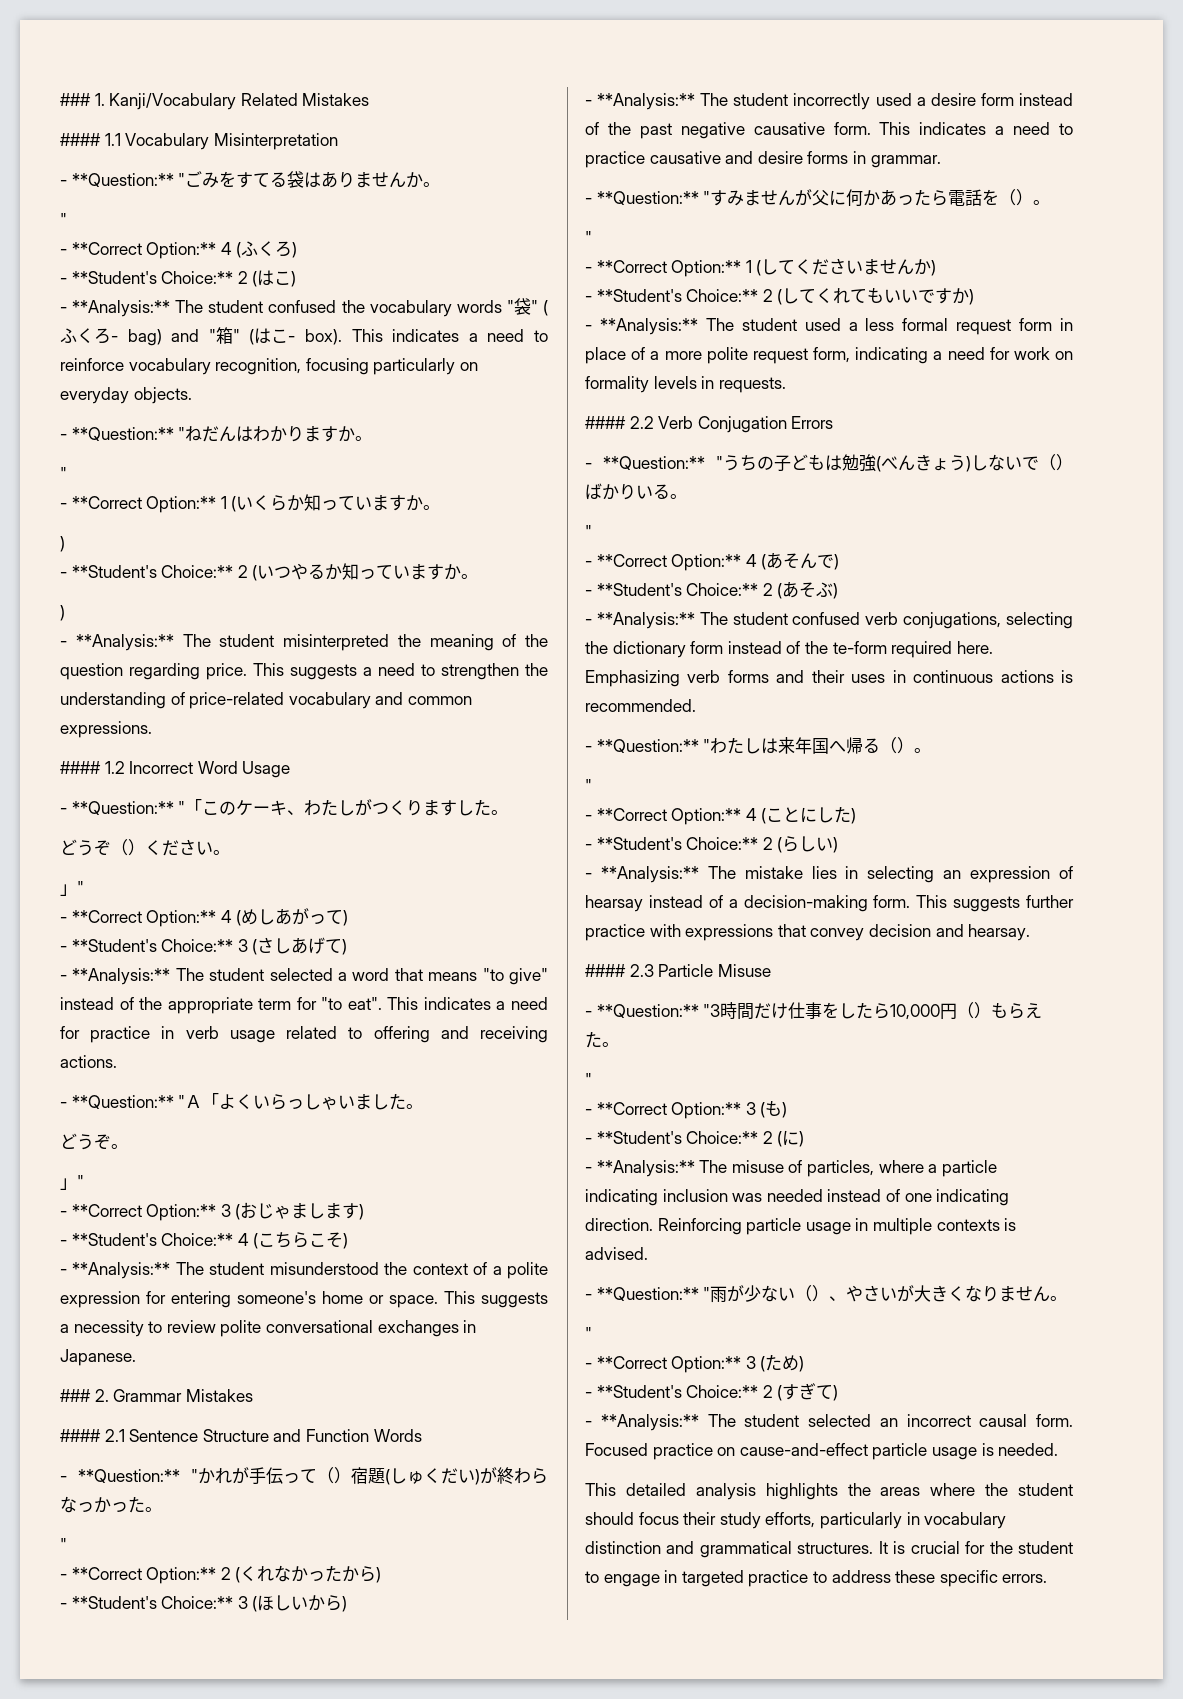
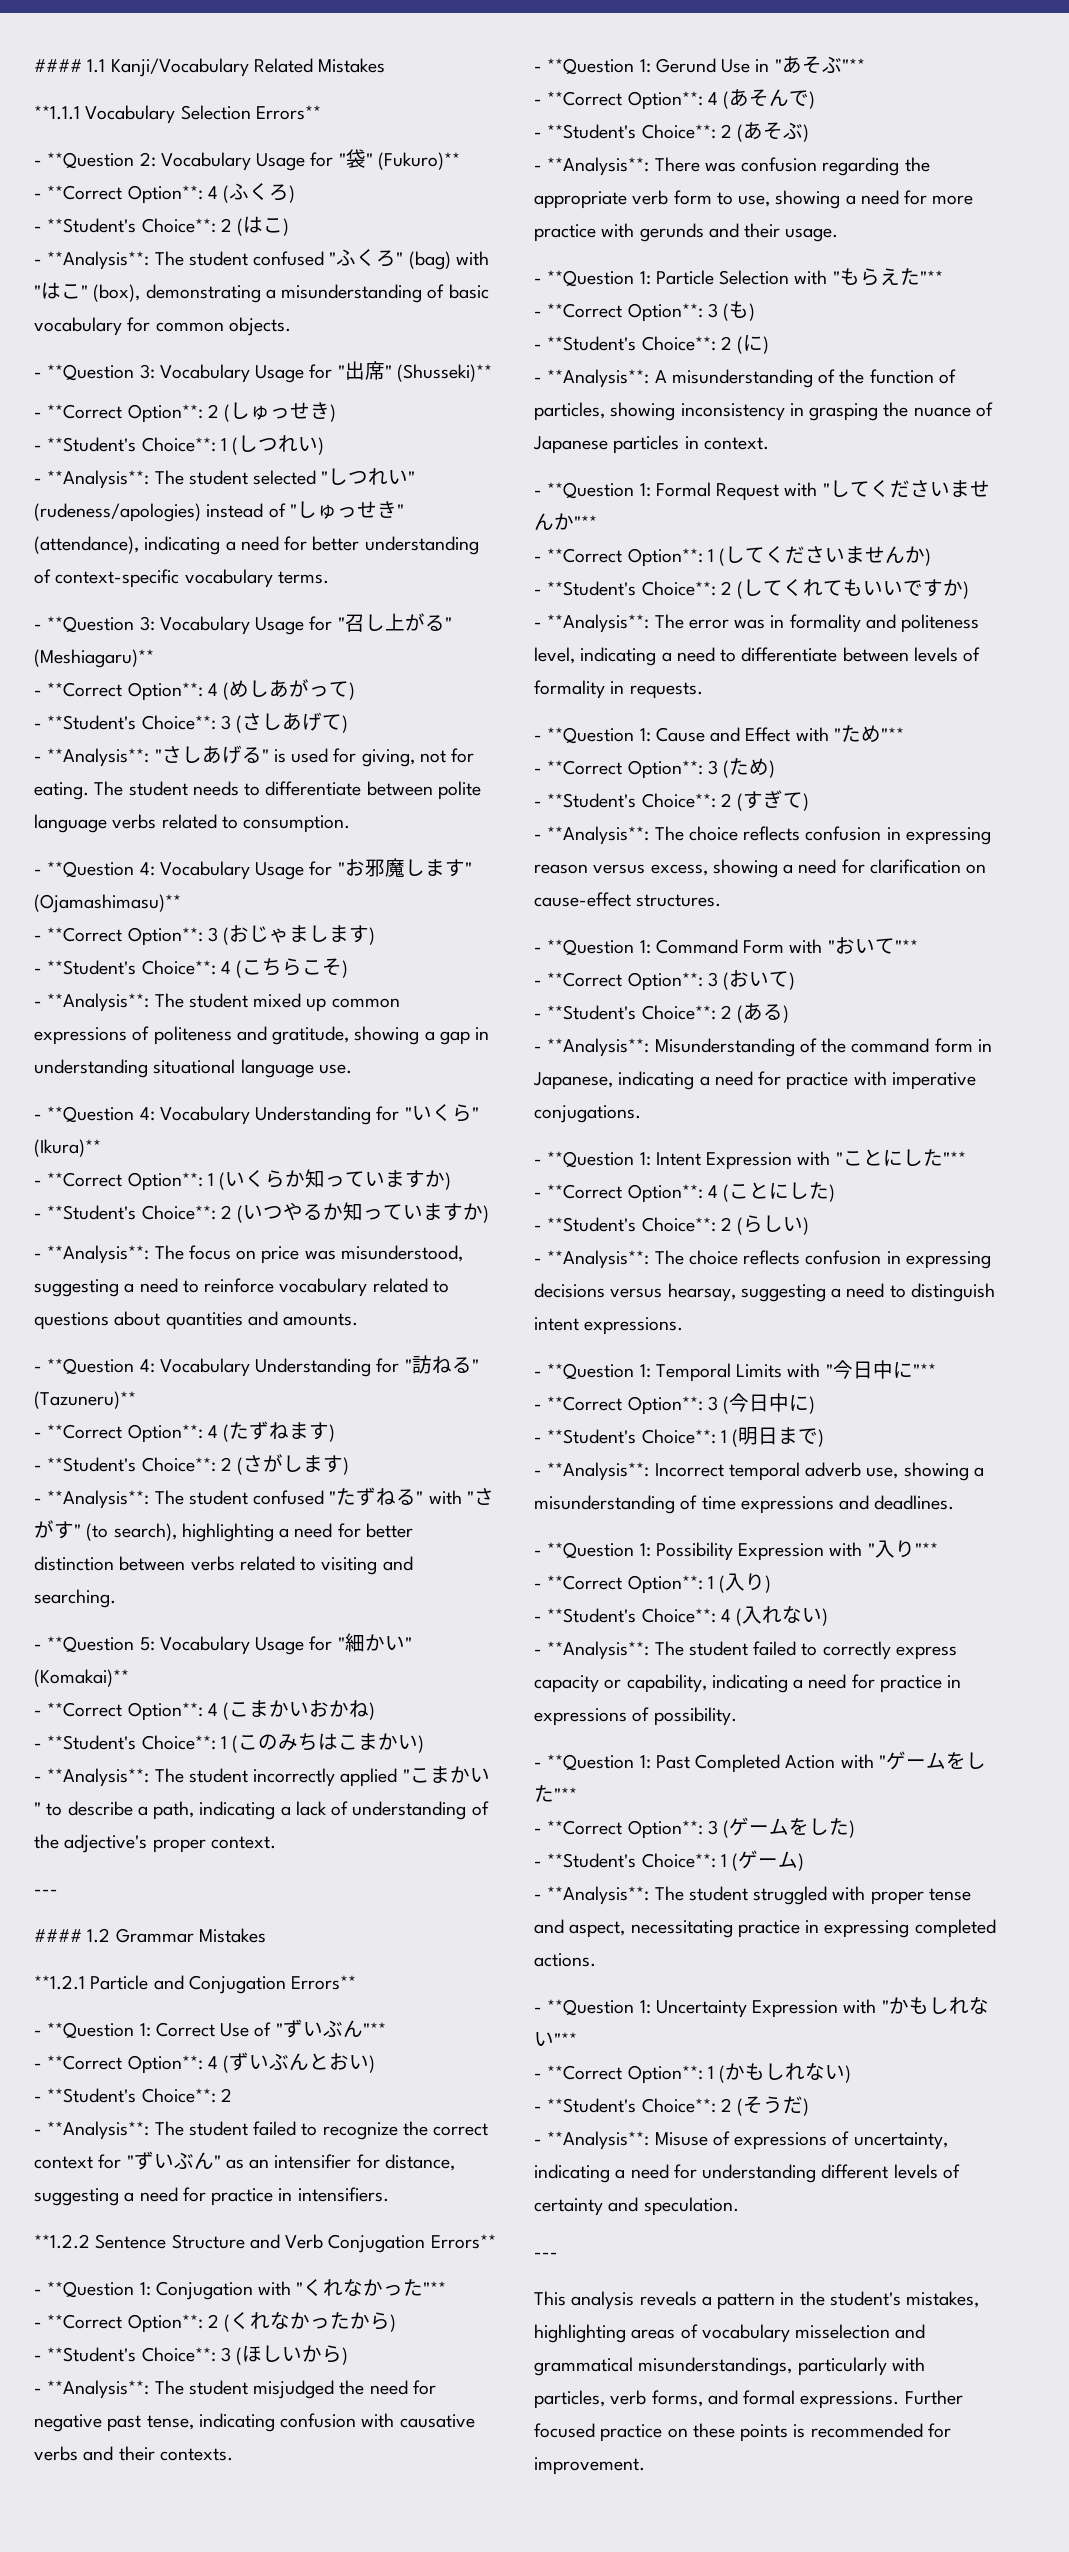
- ### 1. Kanji/Vocabulary Related Mistakes
+ #### 1.1 Kanji/Vocabulary Related Mistakes
- #### 1.1 Vocabulary Misinterpretation
- - **Question:** "ごみをすてる袋はありませんか。
- "
- - **Correct Option:** 4 (ふくろ)
+ **1.1.1 Vocabulary Selection Errors**
+ - **Question 2: Vocabulary Usage for "袋" (Fukuro)**
+ - **Correct Option**: 4 (ふくろ)
- - **Student's Choice:** 2 (はこ)
+ - **Student's Choice**: 2 (はこ)
- - **Analysis:** The student confused the vocabulary words "袋" (ふくろ- bag) and "箱" (はこ- box). This indicates a need to reinforce vocabulary recognition, focusing particularly on everyday objects.
- - **Question:** "ねだんはわかりますか。
- "
- - **Correct Option:** 1 (いくらか知っていますか。
- )
- - **Student's Choice:** 2 (いつやるか知っていますか。
- )
- - **Analysis:** The student misinterpreted the meaning of the question regarding price. This suggests a need to strengthen the understanding of price-related vocabulary and common expressions.
- #### 1.2 Incorrect Word Usage
- - **Question:** "「このケーキ、わたしがつくりますした。
- どうぞ（）ください。
- 」"
- - **Correct Option:** 4 (めしあがって)
- - **Student's Choice:** 3 (さしあげて)
- - **Analysis:** The student selected a word that means "to give" instead of the appropriate term for "to eat". This indicates a need for practice in verb usage related to offering and receiving actions.
- - **Question:** "Ａ「よくいらっしゃいました。
- どうぞ。
- 」"
- - **Correct Option:** 3 (おじゃまします)
- - **Student's Choice:** 4 (こちらこそ)
- - **Analysis:** The student misunderstood the context of a polite expression for entering someone's home or space. This suggests a necessity to review polite conversational exchanges in Japanese.
- ### 2. Grammar Mistakes
- #### 2.1 Sentence Structure and Function Words
- - **Question:** "かれが手伝って（）宿題(しゅくだい)が終わらなっかった。
- "
- - **Correct Option:** 2 (くれなかったから)
+ - **Analysis**: The student confused "ふくろ" (bag) with "はこ" (box), demonstrating a misunderstanding of basic vocabulary for common objects.
+ - **Question 3: Vocabulary Usage for "出席" (Shusseki)**
+ - **Correct Option**: 2 (しゅっせき)
+ - **Student's Choice**: 1 (しつれい)
+ - **Analysis**: The student selected "しつれい" (rudeness/apologies) instead of "しゅっせき" (attendance), indicating a need for better understanding of context-specific vocabulary terms.
+ - **Question 3: Vocabulary Usage for "召し上がる" (Meshiagaru)**
+ - **Correct Option**: 4 (めしあがって)
+ - **Student's Choice**: 3 (さしあげて)
+ - **Analysis**: "さしあげる" is used for giving, not for eating. The student needs to differentiate between polite language verbs related to consumption.
+ - **Question 4: Vocabulary Usage for "お邪魔します" (Ojamashimasu)**
+ - **Correct Option**: 3 (おじゃまします)
+ - **Student's Choice**: 4 (こちらこそ)
+ - **Analysis**: The student mixed up common expressions of politeness and gratitude, showing a gap in understanding situational language use.
+ - **Question 4: Vocabulary Understanding for "いくら" (Ikura)**
+ - **Correct Option**: 1 (いくらか知っていますか)
+ - **Student's Choice**: 2 (いつやるか知っていますか)
+ - **Analysis**: The focus on price was misunderstood, suggesting a need to reinforce vocabulary related to questions about quantities and amounts.
+ - **Question 4: Vocabulary Understanding for "訪ねる" (Tazuneru)**
+ - **Correct Option**: 4 (たずねます)
+ - **Student's Choice**: 2 (さがします)
+ - **Analysis**: The student confused "たずねる" with "さがす" (to search), highlighting a need for better distinction between verbs related to visiting and searching.
+ - **Question 5: Vocabulary Usage for "細かい" (Komakai)**
+ - **Correct Option**: 4 (こまかいおかね)
+ - **Student's Choice**: 1 (このみちはこまかい)
+ - **Analysis**: The student incorrectly applied "こまかい" to describe a path, indicating a lack of understanding of the adjective's proper context.
+ ---
+ #### 1.2 Grammar Mistakes
+ **1.2.1 Particle and Conjugation Errors**
+ - **Question 1: Correct Use of "ずいぶん"**
+ - **Correct Option**: 4 (ずいぶんとおい)
+ - **Student's Choice**: 2
+ - **Analysis**: The student failed to recognize the correct context for "ずいぶん" as an intensifier for distance, suggesting a need for practice in intensifiers.
+ **1.2.2 Sentence Structure and Verb Conjugation Errors**
+ - **Question 1: Conjugation with "くれなかった"**
+ - **Correct Option**: 2 (くれなかったから)
- - **Student's Choice:** 3 (ほしいから)
+ - **Student's Choice**: 3 (ほしいから)
- - **Analysis:** The student incorrectly used a desire form instead of the past negative causative form. This indicates a need to practice causative and desire forms in grammar.
- - **Question:** "すみませんが父に何かあったら電話を（）。
- "
- - **Correct Option:** 1 (してくださいませんか)
+ - **Analysis**: The student misjudged the need for negative past tense, indicating confusion with causative verbs and their contexts.
+ - **Question 1: Gerund Use in "あそぶ"**
+ - **Correct Option**: 4 (あそんで)
+ - **Student's Choice**: 2 (あそぶ)
+ - **Analysis**: There was confusion regarding the appropriate verb form to use, showing a need for more practice with gerunds and their usage.
+ - **Question 1: Particle Selection with "もらえた"**
+ - **Correct Option**: 3 (も)
+ - **Student's Choice**: 2 (に)
+ - **Analysis**: A misunderstanding of the function of particles, showing inconsistency in grasping the nuance of Japanese particles in context.
+ - **Question 1: Formal Request with "してくださいませんか"**
+ - **Correct Option**: 1 (してくださいませんか)
- - **Student's Choice:** 2 (してくれてもいいですか)
+ - **Student's Choice**: 2 (してくれてもいいですか)
- - **Analysis:** The student used a less formal request form in place of a more polite request form, indicating a need for work on formality levels in requests.
- #### 2.2 Verb Conjugation Errors
- - **Question:** "うちの子どもは勉強(べんきょう)しないで（）ばかりいる。
- "
- - **Correct Option:** 4 (あそんで)
- - **Student's Choice:** 2 (あそぶ)
- - **Analysis:** The student confused verb conjugations, selecting the dictionary form instead of the te-form required here. Emphasizing verb forms and their uses in continuous actions is recommended.
- - **Question:** "わたしは来年国へ帰る（）。
- "
- - **Correct Option:** 4 (ことにした)
+ - **Analysis**: The error was in formality and politeness level, indicating a need to differentiate between levels of formality in requests.
+ - **Question 1: Cause and Effect with "ため"**
+ - **Correct Option**: 3 (ため)
+ - **Student's Choice**: 2 (すぎて)
+ - **Analysis**: The choice reflects confusion in expressing reason versus excess, showing a need for clarification on cause-effect structures.
+ - **Question 1: Command Form with "おいて"**
+ - **Correct Option**: 3 (おいて)
+ - **Student's Choice**: 2 (ある)
+ - **Analysis**: Misunderstanding of the command form in Japanese, indicating a need for practice with imperative conjugations.
+ - **Question 1: Intent Expression with "ことにした"**
+ - **Correct Option**: 4 (ことにした)
- - **Student's Choice:** 2 (らしい)
+ - **Student's Choice**: 2 (らしい)
- - **Analysis:** The mistake lies in selecting an expression of hearsay instead of a decision-making form. This suggests further practice with expressions that convey decision and hearsay.
- #### 2.3 Particle Misuse
- - **Question:** "3時間だけ仕事をしたら10,000円（）もらえた。
- "
- - **Correct Option:** 3 (も)
- - **Student's Choice:** 2 (に)
- - **Analysis:** The misuse of particles, where a particle indicating inclusion was needed instead of one indicating direction. Reinforcing particle usage in multiple contexts is advised.
- - **Question:** "雨が少ない（）、やさいが大きくなりません。
- "
- - **Correct Option:** 3 (ため)
- - **Student's Choice:** 2 (すぎて)
- - **Analysis:** The student selected an incorrect causal form. Focused practice on cause-and-effect particle usage is needed.
- This detailed analysis highlights the areas where the student should focus their study efforts, particularly in vocabulary distinction and grammatical structures. It is crucial for the student to engage in targeted practice to address these specific errors.
+ - **Analysis**: The choice reflects confusion in expressing decisions versus hearsay, suggesting a need to distinguish intent expressions.
+ - **Question 1: Temporal Limits with "今日中に"**
+ - **Correct Option**: 3 (今日中に)
+ - **Student's Choice**: 1 (明日まで)
+ - **Analysis**: Incorrect temporal adverb use, showing a misunderstanding of time expressions and deadlines.
+ - **Question 1: Possibility Expression with "入り"**
+ - **Correct Option**: 1 (入り)
+ - **Student's Choice**: 4 (入れない)
+ - **Analysis**: The student failed to correctly express capacity or capability, indicating a need for practice in expressions of possibility.
+ - **Question 1: Past Completed Action with "ゲームをした"**
+ - **Correct Option**: 3 (ゲームをした)
+ - **Student's Choice**: 1 (ゲーム)
+ - **Analysis**: The student struggled with proper tense and aspect, necessitating practice in expressing completed actions.
+ - **Question 1: Uncertainty Expression with "かもしれない"**
+ - **Correct Option**: 1 (かもしれない)
+ - **Student's Choice**: 2 (そうだ)
+ - **Analysis**: Misuse of expressions of uncertainty, indicating a need for understanding different levels of certainty and speculation.
+ ---
+ This analysis reveals a pattern in the student's mistakes, highlighting areas of vocabulary misselection and grammatical misunderstandings, particularly with particles, verb forms, and formal expressions. Further focused practice on these points is recommended for improvement.

